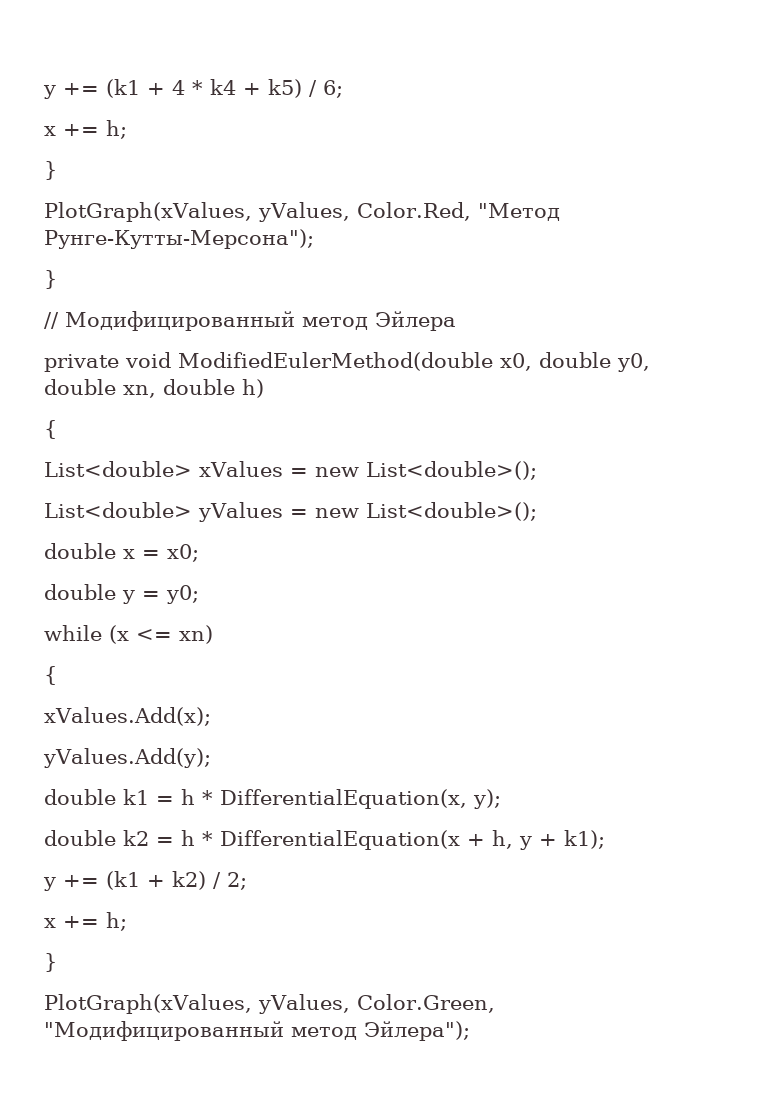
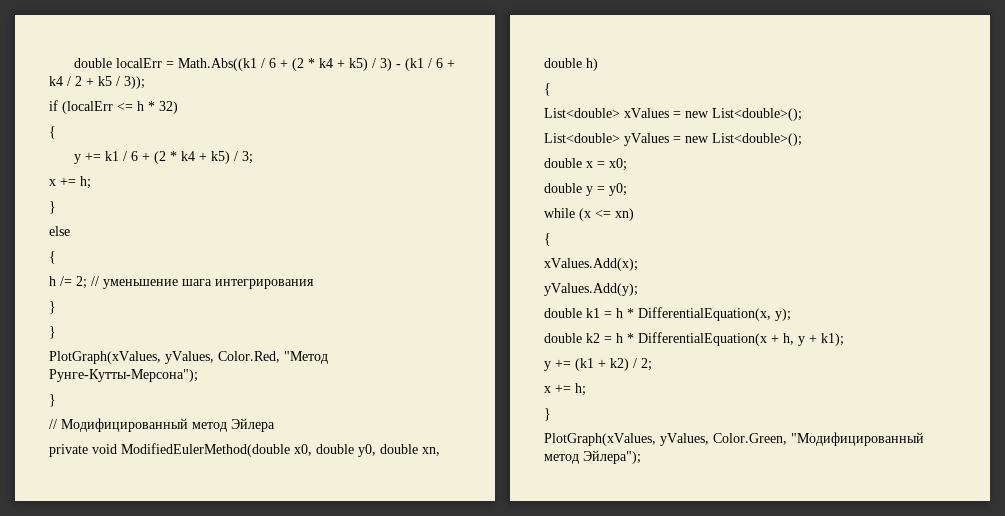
- y += (k1 + 4 * k4 + k5) / 6;
+ double localErr = Math.Abs((k1 / 6 + (2 * k4 + k5) / 3) - (k1 / 6 + k4 / 2 + k5 / 3));
+ if (localErr <= h * 32)
+ {
+ y += k1 / 6 + (2 * k4 + k5) / 3;
  x += h;
+ }
+ else
+ {
+ h /= 2; // уменьшение шага интегрирования
+ }

